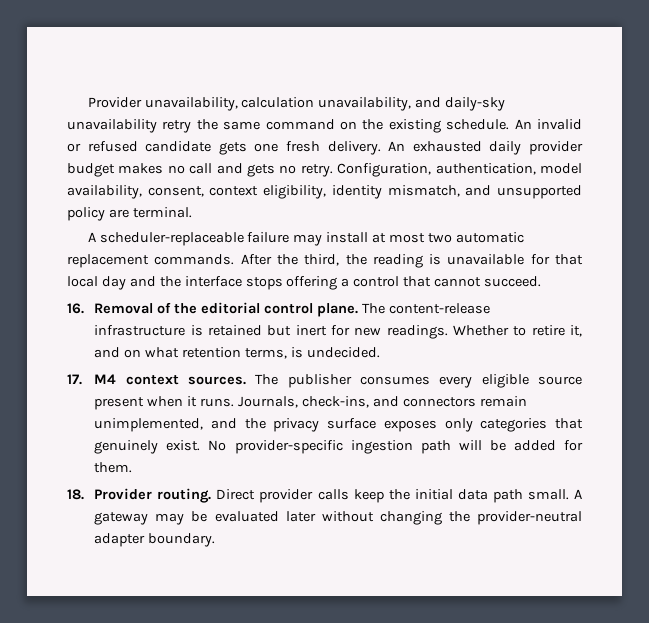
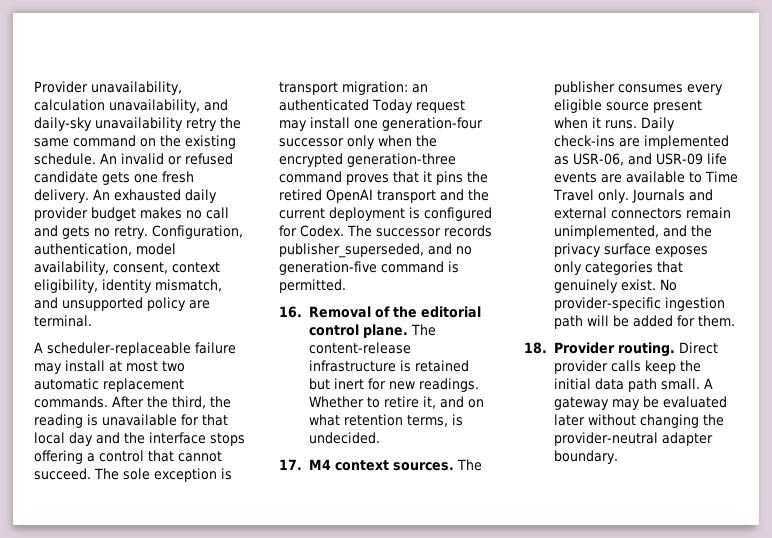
+ The sole exception is transport migration: an authenticated Today request may install one generation-four successor only when the encrypted generation-three command proves that it pins the retired OpenAI transport and the current deployment is configured for Codex. The successor records publisher_superseded, and no generation-five command is permitted.
- Journals, check-ins, and connectors remain unimplemented, and the privacy surface exposes only categories that genuinely exist.
+ Daily check-ins are implemented as USR-06, and USR-09 life events are available to Time Travel only. Journals and external connectors remain unimplemented, and the privacy surface exposes only categories that genuinely exist.

